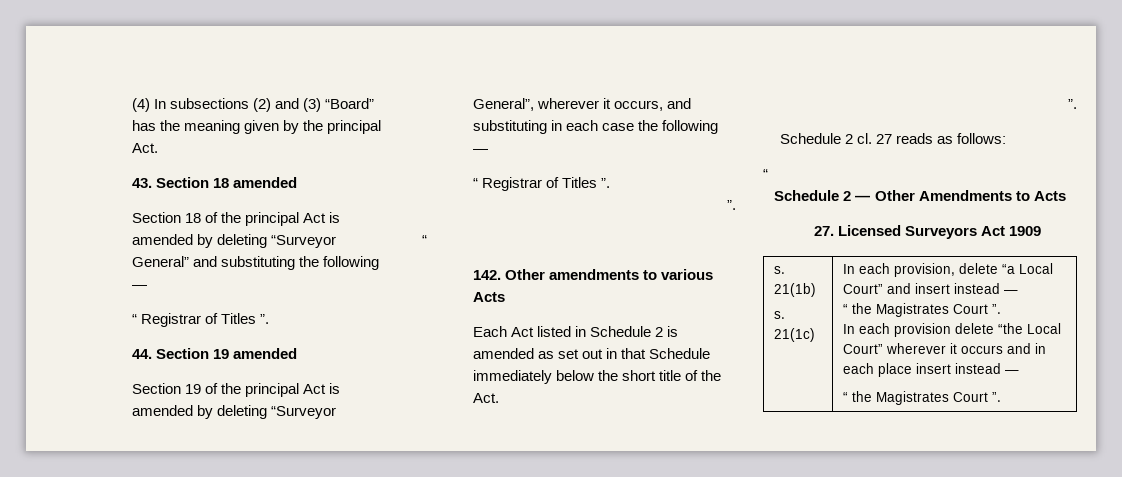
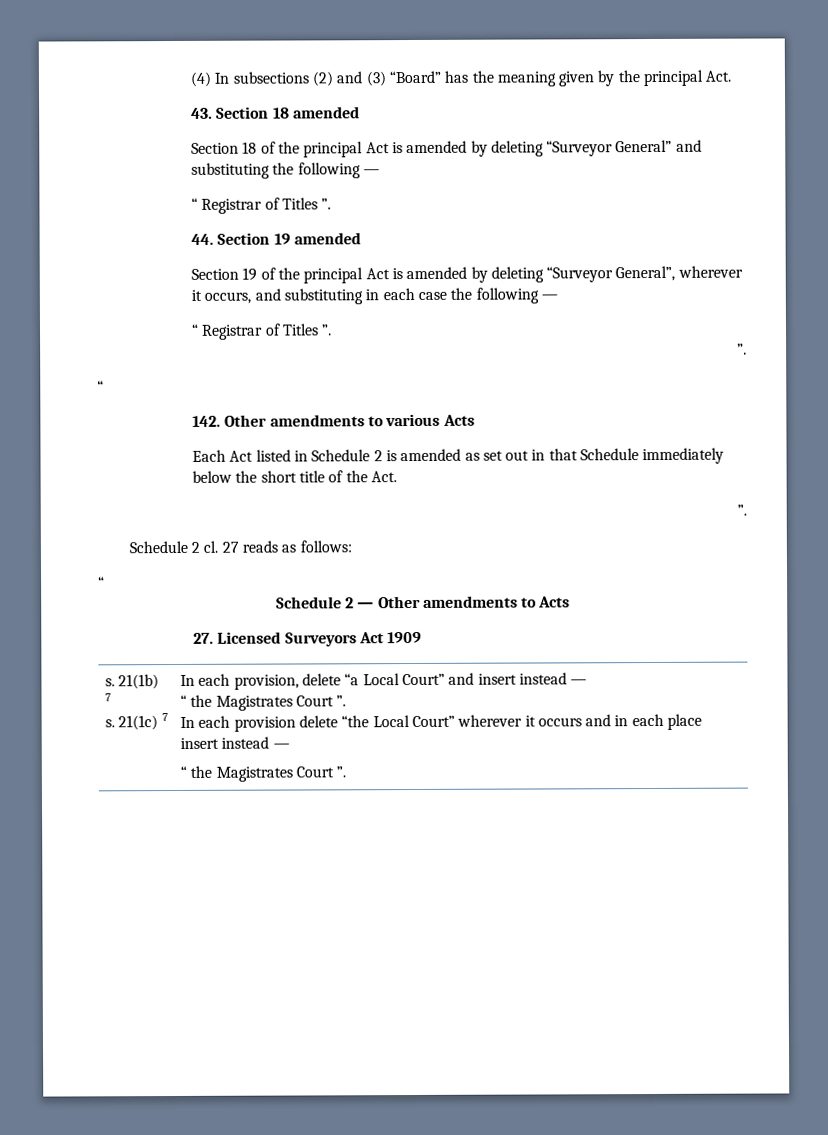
- Schedule 2 — Other Amendments to Acts
+ Schedule 2 — Other amendments to Acts
- 21(1b)
+ 21(1b) 7
- 21(1c)
+ 21(1c) 7

